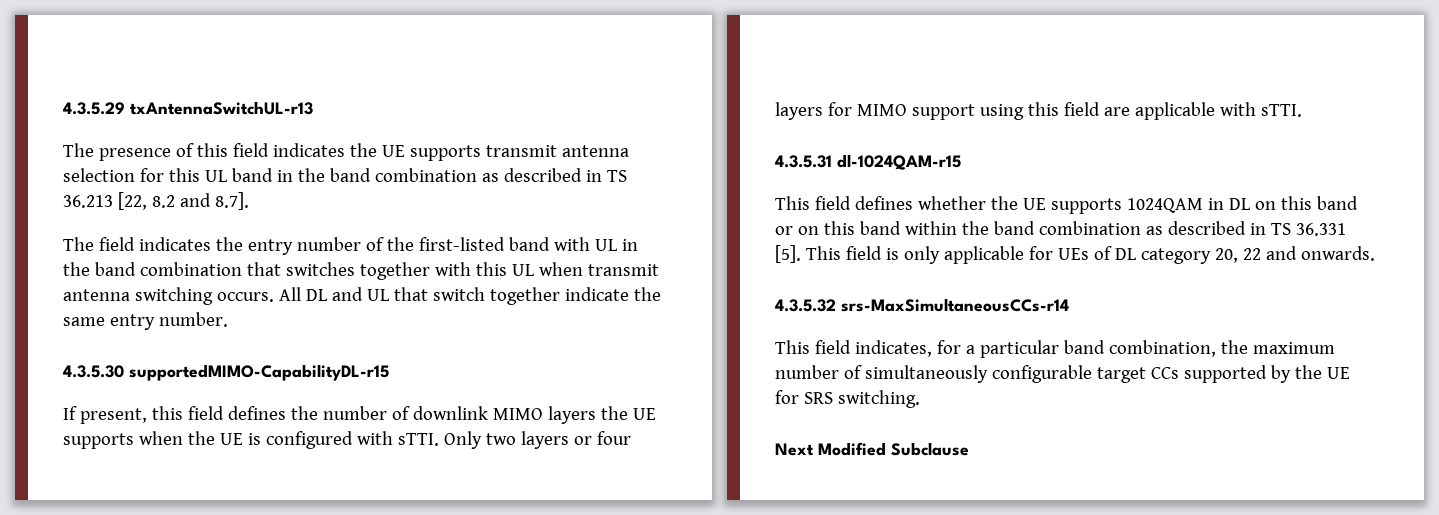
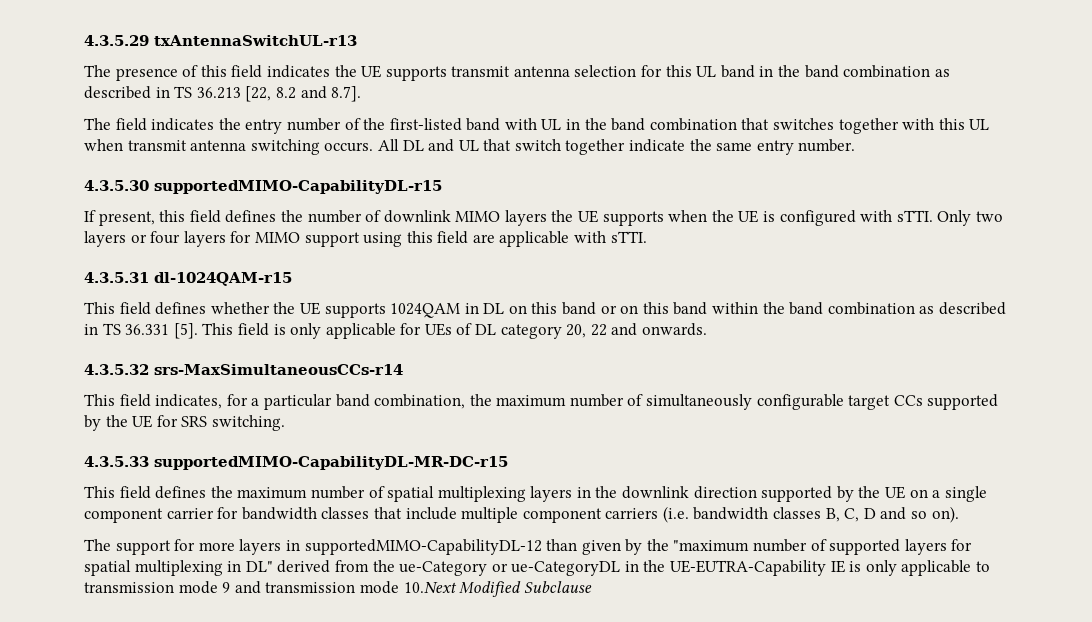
- Next Modified Subclause
+ 4.3.5.33 supportedMIMO-CapabilityDL-MR-DC-r15
+ This field defines the maximum number of spatial multiplexing layers in the downlink direction supported by the UE on a single component carrier for bandwidth classes that include multiple component carriers (i.e. bandwidth classes B, C, D and so on).
+ The support for more layers in supportedMIMO-CapabilityDL-12 than given by the "maximum number of supported layers for spatial multiplexing in DL" derived from the ue-Category or ue-CategoryDL in the UE-EUTRA-Capability IE is only applicable to transmission mode 9 and transmission mode 10.Next Modified Subclause

